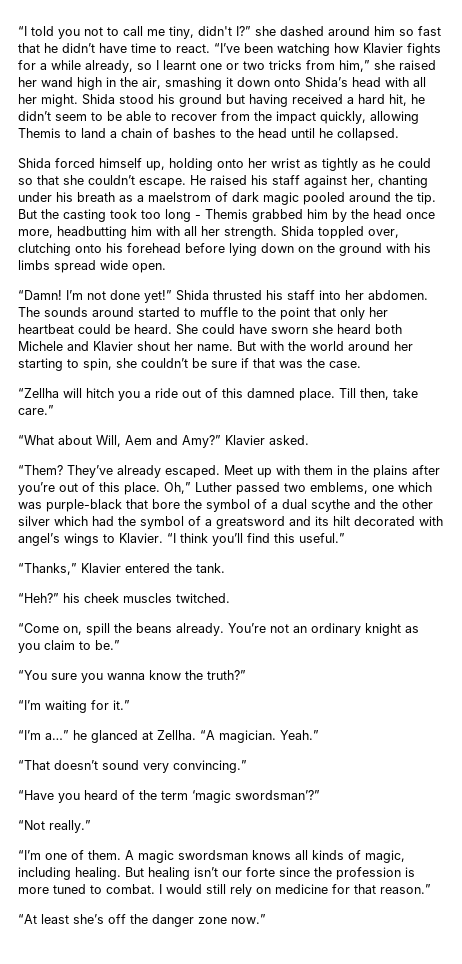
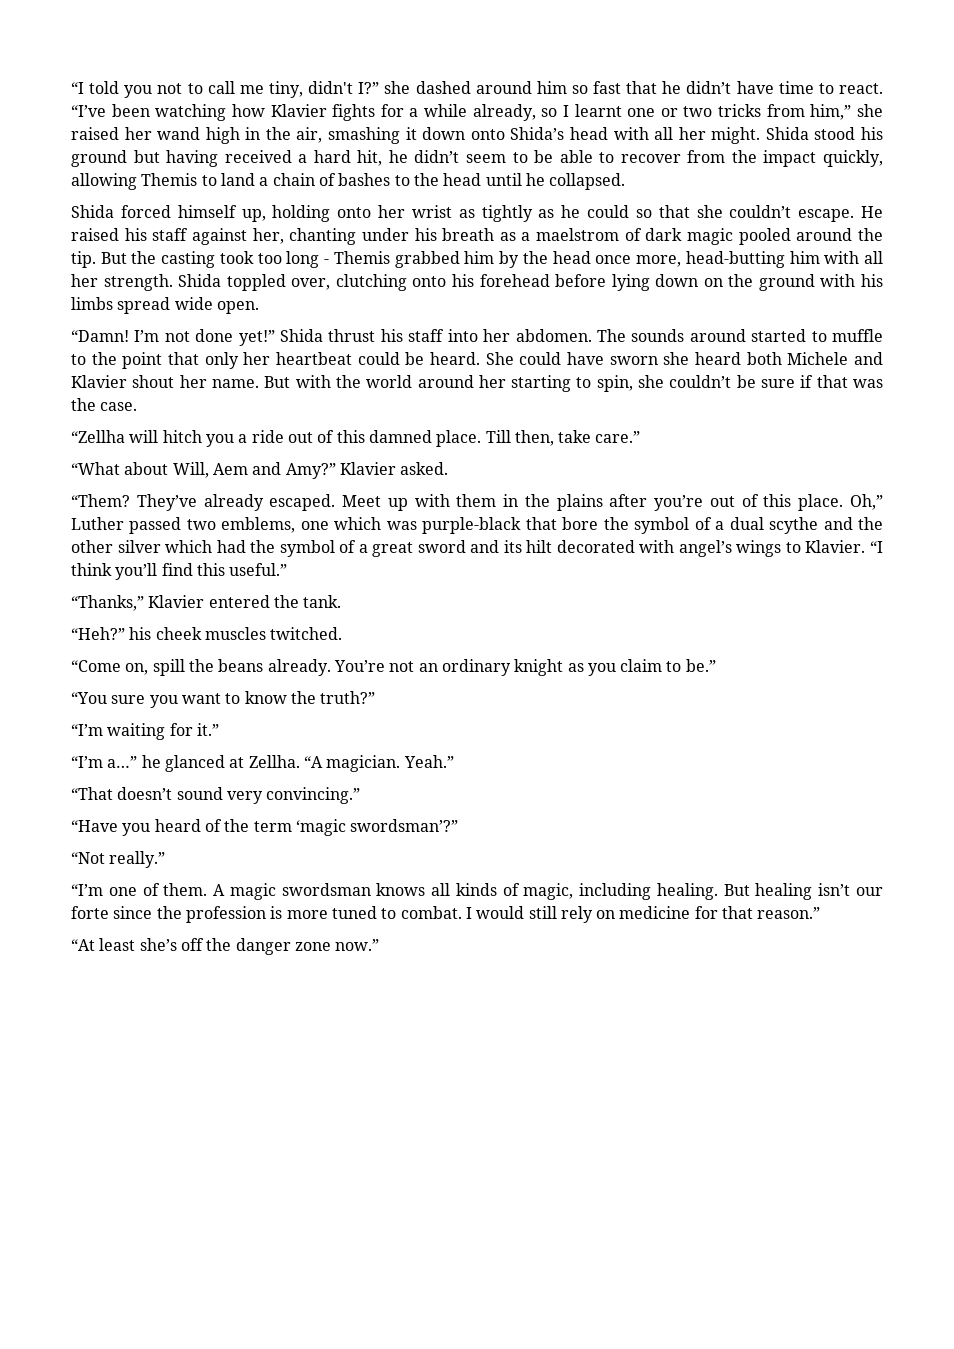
- But the casting took too long - Themis grabbed him by the head once more, headbutting him with all her strength.
+ But the casting took too long - Themis grabbed him by the head once more, head-butting him with all her strength.
- Shida thrusted his staff into her abdomen.
+ Shida thrust his staff into her abdomen.
- Oh,” Luther passed two emblems, one which was purple-black that bore the symbol of a dual scythe and the other silver which had the symbol of a greatsword and its hilt decorated with angel’s wings to Klavier.
+ Oh,” Luther passed two emblems, one which was purple-black that bore the symbol of a dual scythe and the other silver which had the symbol of a great sword and its hilt decorated with angel’s wings to Klavier.
- “You sure you wanna know the truth?”
+ “You sure you want to know the truth?”

